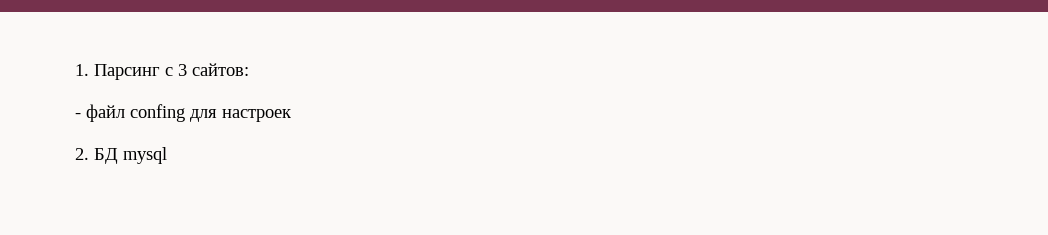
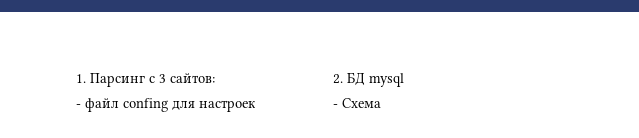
+ - Схема

